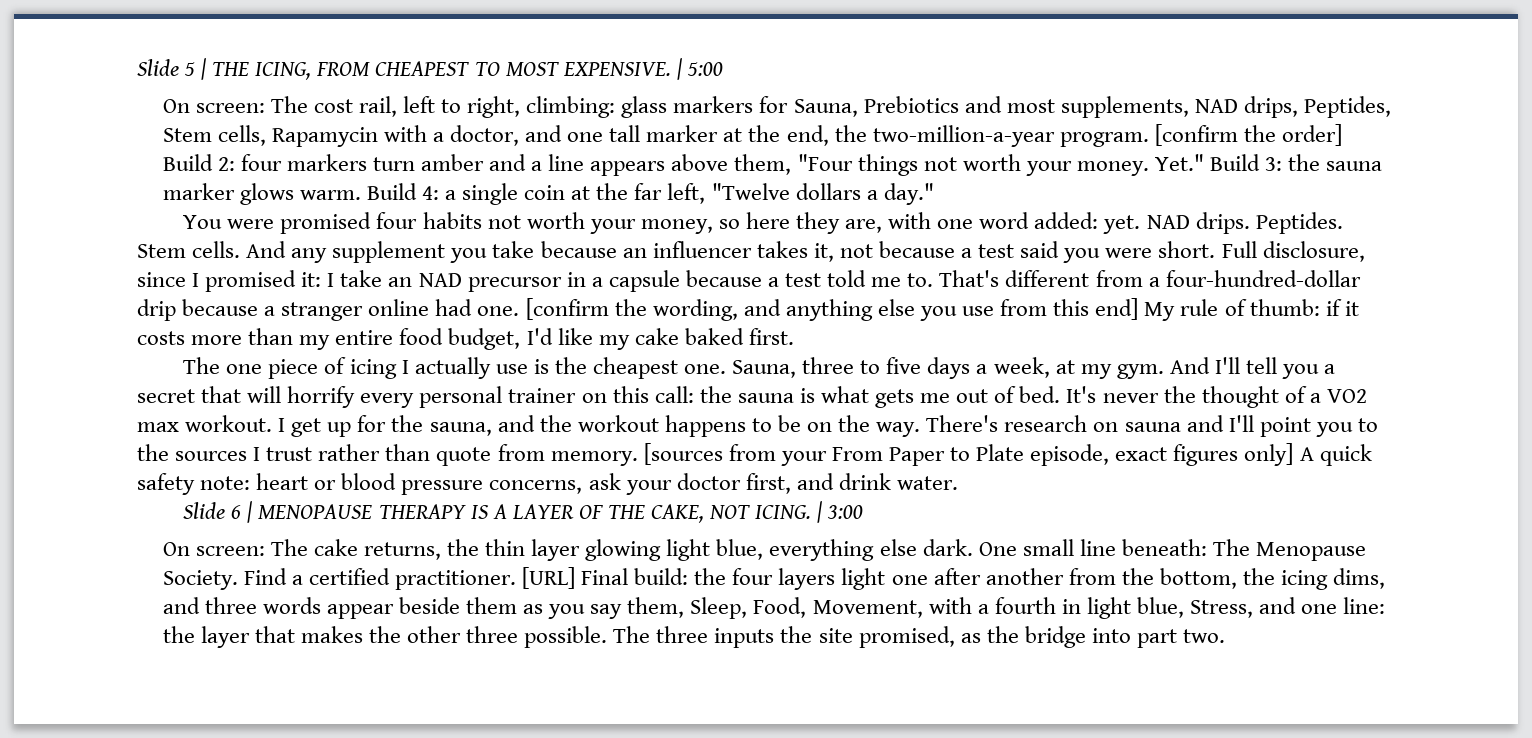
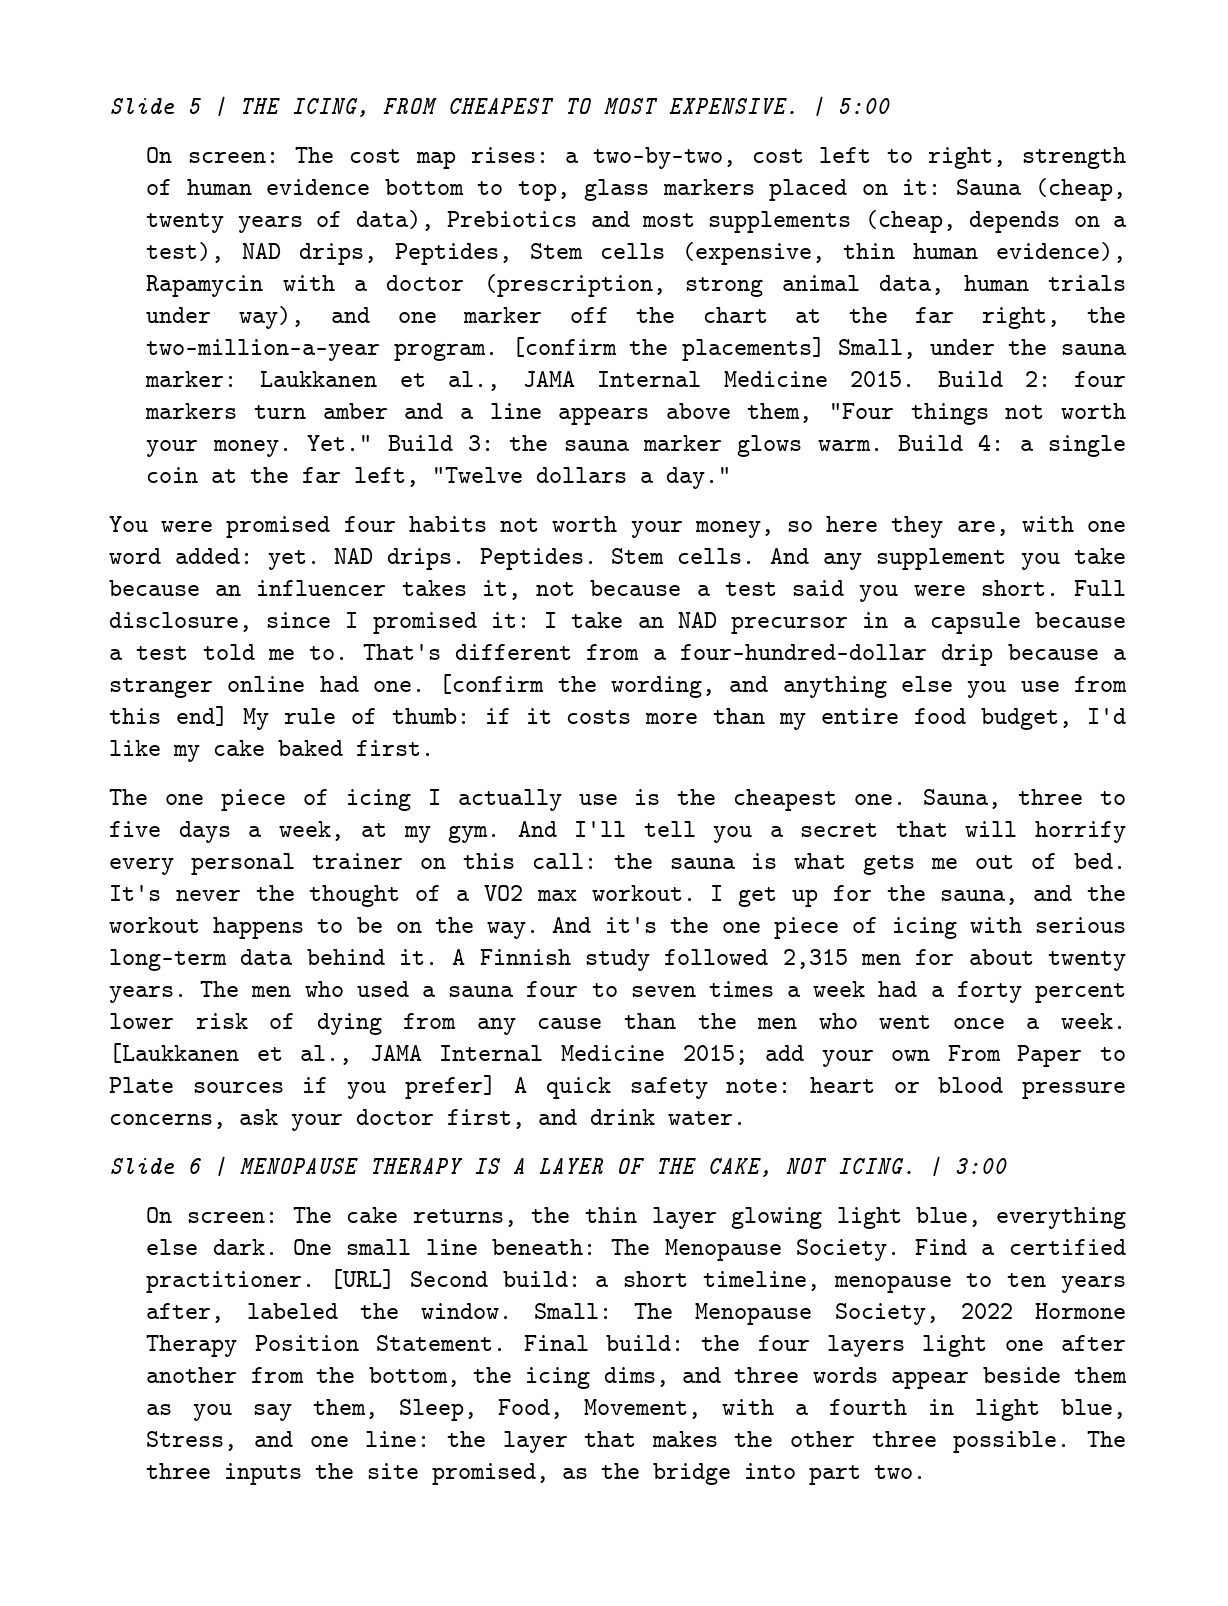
- On screen: The cost rail, left to right, climbing: glass markers for Sauna, Prebiotics and most supplements, NAD drips, Peptides, Stem cells, Rapamycin with a doctor, and one tall marker at the end, the two-million-a-year program.
+ On screen: The cost map rises: a two-by-two, cost left to right, strength of human evidence bottom to top, glass markers placed on it: Sauna (cheap, twenty years of data), Prebiotics and most supplements (cheap, depends on a test), NAD drips, Peptides, Stem cells (expensive, thin human evidence), Rapamycin with a doctor (prescription, strong animal data, human trials under way), and one marker off the chart at the far right, the two-million-a-year program.
- [confirm the order] Build 2: four markers turn amber and a line appears above them, "Four things not worth your money.
+ [confirm the placements] Small, under the sauna marker: Laukkanen et al., JAMA Internal Medicine 2015. Build 2: four markers turn amber and a line appears above them, "Four things not worth your money.
- There's research on sauna and I'll point you to the sources I trust rather than quote from memory. [sources from your From Paper to Plate episode, exact figures only] A quick safety note: heart or blood pressure concerns, ask your doctor first, and drink water.
+ And it's the one piece of icing with serious long-term data behind it. A Finnish study followed 2,315 men for about twenty years. The men who used a sauna four to seven times a week had a forty percent lower risk of dying from any cause than the men who went once a week. [Laukkanen et al., JAMA Internal Medicine 2015; add your own From Paper to Plate sources if you prefer] A quick safety note: heart or blood pressure concerns, ask your doctor first, and drink water.
- [URL] Final build: the four layers light one after another from the bottom, the icing dims, and three words appear beside them as you say them, Sleep, Food, Movement, with a fourth in light blue, Stress, and one line: the layer that makes the other three possible.
+ [URL] Second build: a short timeline, menopause to ten years after, labeled the window. Small: The Menopause Society, 2022 Hormone Therapy Position Statement. Final build: the four layers light one after another from the bottom, the icing dims, and three words appear beside them as you say them, Sleep, Food, Movement, with a fourth in light blue, Stress, and one line: the layer that makes the other three possible.

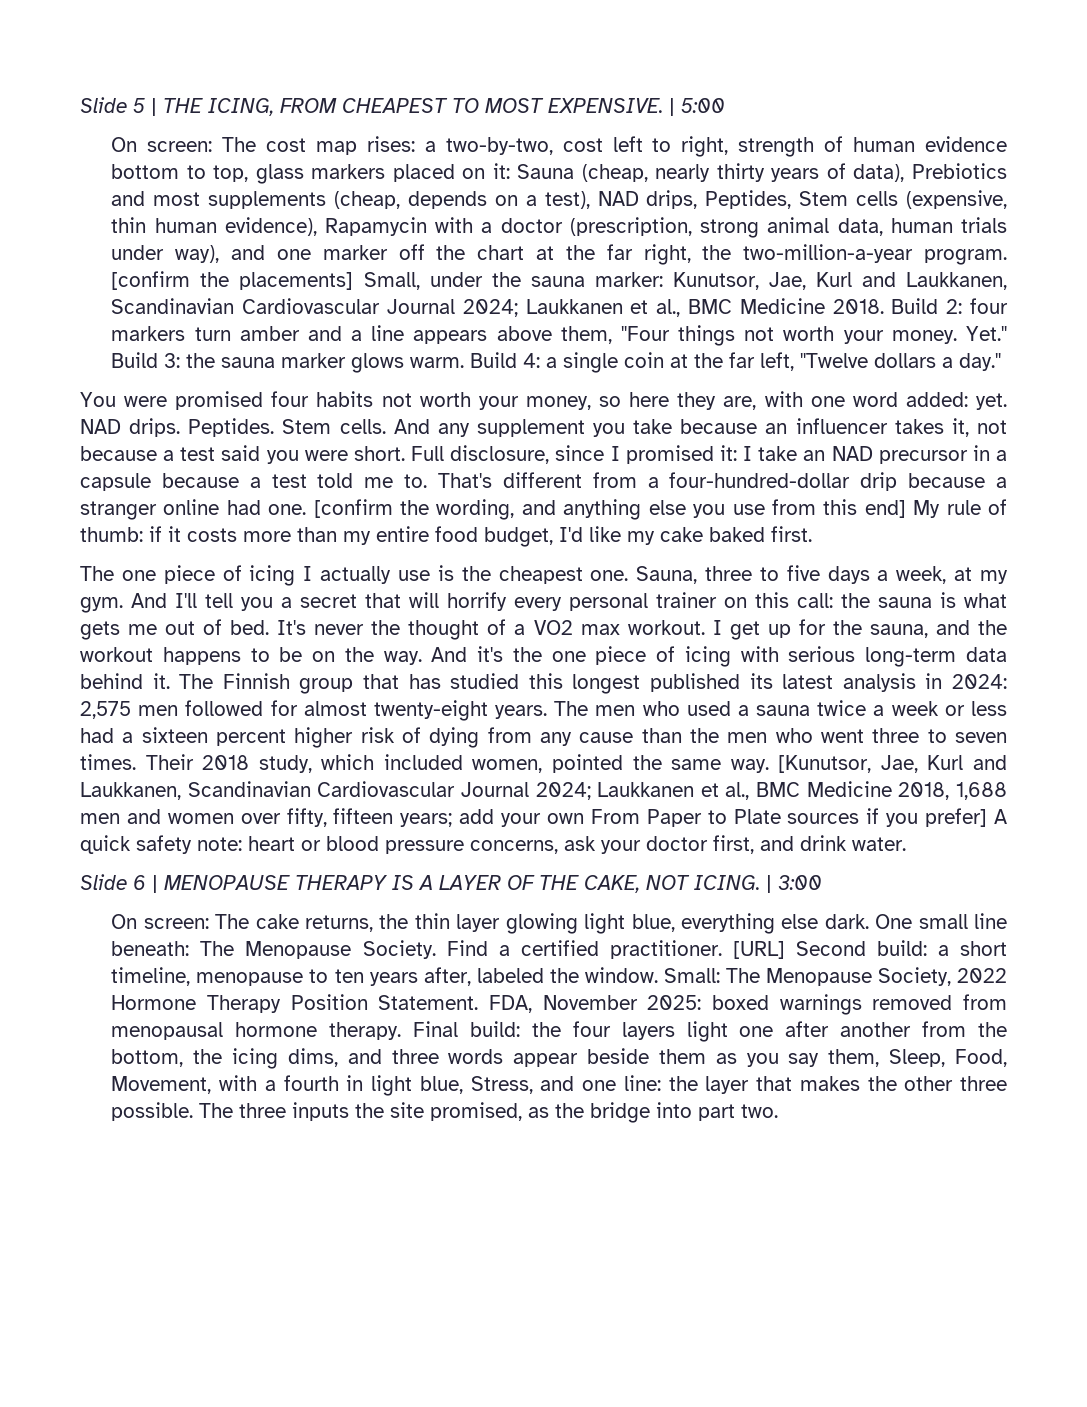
- Sauna (cheap, twenty years of data), Prebiotics and most supplements (cheap, depends on a test), NAD drips, Peptides, Stem cells (expensive, thin human evidence), Rapamycin with a doctor (prescription, strong animal data, human trials under way), and one marker off the chart at the far right, the two-million-a-year program.
+ Sauna (cheap, nearly thirty years of data), Prebiotics and most supplements (cheap, depends on a test), NAD drips, Peptides, Stem cells (expensive, thin human evidence), Rapamycin with a doctor (prescription, strong animal data, human trials under way), and one marker off the chart at the far right, the two-million-a-year program.
- [confirm the placements] Small, under the sauna marker: Laukkanen et al., JAMA Internal Medicine 2015.
+ [confirm the placements] Small, under the sauna marker: Kunutsor, Jae, Kurl and Laukkanen, Scandinavian Cardiovascular Journal 2024; Laukkanen et al., BMC Medicine 2018.
- A Finnish study followed 2,315 men for about twenty years.
+ The Finnish group that has studied this longest published its latest analysis in 2024: 2,575 men followed for almost twenty-eight years.
- The men who used a sauna four to seven times a week had a forty percent lower risk of dying from any cause than the men who went once a week. [Laukkanen et al., JAMA Internal Medicine 2015; add your own From Paper to Plate sources if you prefer] A quick safety note: heart or blood pressure concerns, ask your doctor first, and drink water.
+ The men who used a sauna twice a week or less had a sixteen percent higher risk of dying from any cause than the men who went three to seven times. Their 2018 study, which included women, pointed the same way. [Kunutsor, Jae, Kurl and Laukkanen, Scandinavian Cardiovascular Journal 2024; Laukkanen et al., BMC Medicine 2018, 1,688 men and women over fifty, fifteen years; add your own From Paper to Plate sources if you prefer] A quick safety note: heart or blood pressure concerns, ask your doctor first, and drink water.
+ FDA, November 2025: boxed warnings removed from menopausal hormone therapy.

